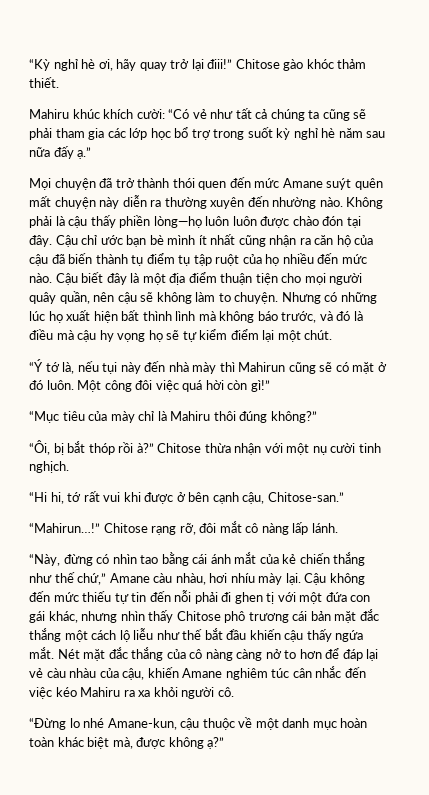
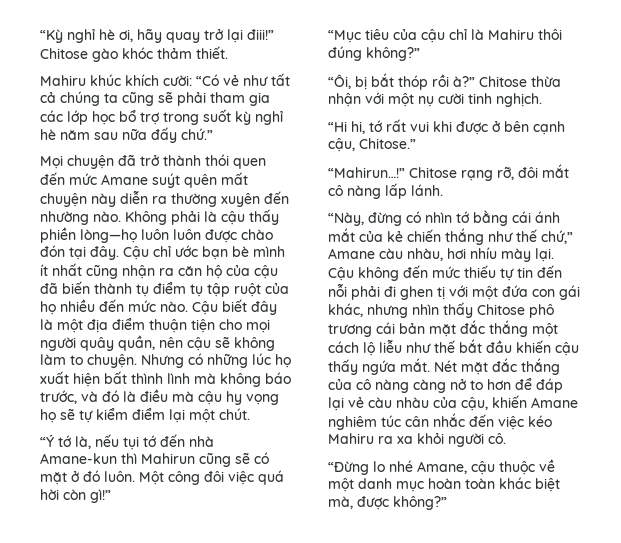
- Mahiru khúc khích cười: “Có vẻ như tất cả chúng ta cũng sẽ phải tham gia các lớp học bổ trợ trong suốt kỳ nghỉ hè năm sau nữa đấy ạ.”
+ Mahiru khúc khích cười: “Có vẻ như tất cả chúng ta cũng sẽ phải tham gia các lớp học bổ trợ trong suốt kỳ nghỉ hè năm sau nữa đấy chứ.”
- “Ý tớ là, nếu tụi này đến nhà mày thì Mahirun cũng sẽ có mặt ở đó luôn.
+ “Ý tớ là, nếu tụi tớ đến nhà Amane-kun thì Mahirun cũng sẽ có mặt ở đó luôn.
- “Mục tiêu của mày chỉ là Mahiru thôi đúng không?”
+ “Mục tiêu của cậu chỉ là Mahiru thôi đúng không?”
- “Hi hi, tớ rất vui khi được ở bên cạnh cậu, Chitose-san.”
+ “Hi hi, tớ rất vui khi được ở bên cạnh cậu, Chitose.”
- “Này, đừng có nhìn tao bằng cái ánh mắt của kẻ chiến thắng như thế chứ,” Amane càu nhàu, hơi nhíu mày lại.
+ “Này, đừng có nhìn tớ bằng cái ánh mắt của kẻ chiến thắng như thế chứ,” Amane càu nhàu, hơi nhíu mày lại.
- “Đừng lo nhé Amane-kun, cậu thuộc về một danh mục hoàn toàn khác biệt mà, được không ạ?”
+ “Đừng lo nhé Amane, cậu thuộc về một danh mục hoàn toàn khác biệt mà, được không?”

